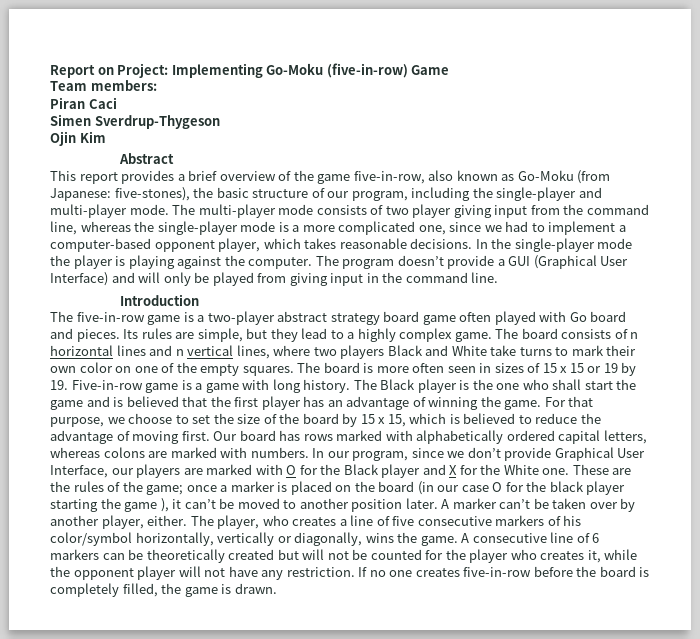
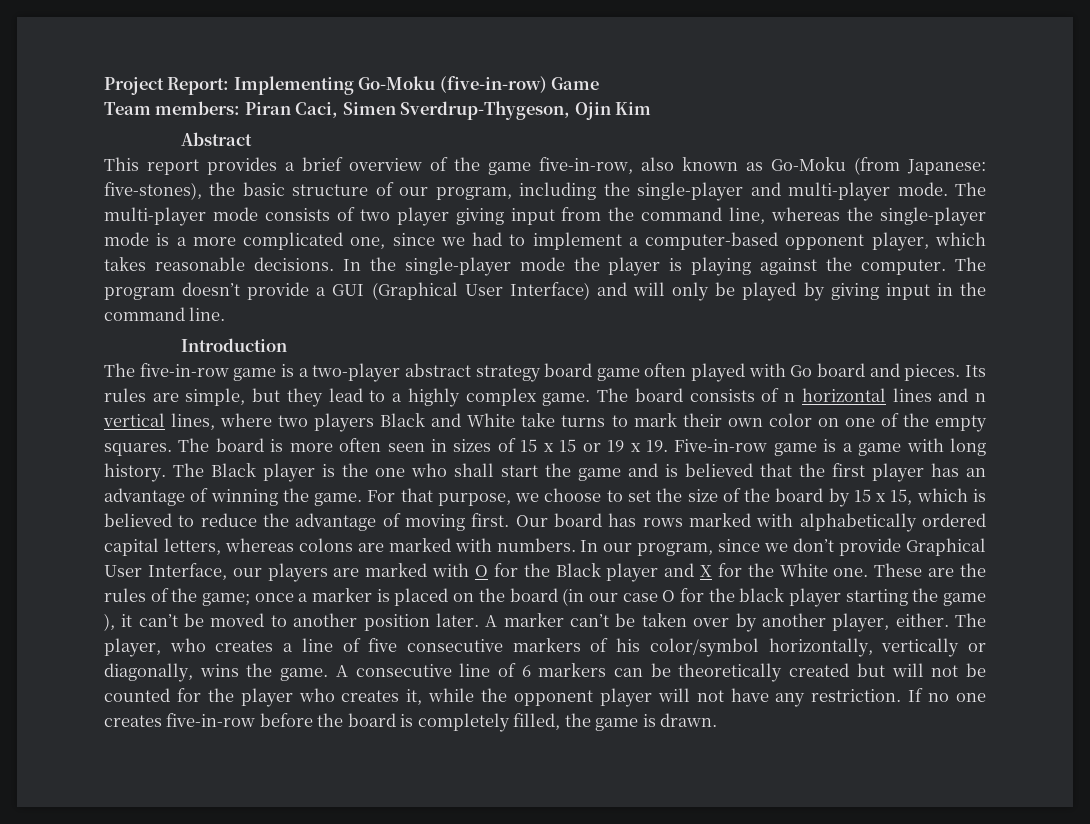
- Report on Project: Implementing Go-Moku (five-in-row) Game
+ Project Report: Implementing Go-Moku (five-in-row) Game
- Team members:
- Piran Caci
- Simen Sverdrup-Thygeson
- Ojin Kim
+ Team members: Piran Caci, Simen Sverdrup-Thygeson, Ojin Kim
- The program doesn’t provide a GUI (Graphical User Interface) and will only be played from giving input in the command line.
+ The program doesn’t provide a GUI (Graphical User Interface) and will only be played by giving input in the command line.
- The board is more often seen in sizes of 15 x 15 or 19 by 19. Five-in-row game is a game with long history.
+ The board is more often seen in sizes of 15 x 15 or 19 x 19. Five-in-row game is a game with long history.

